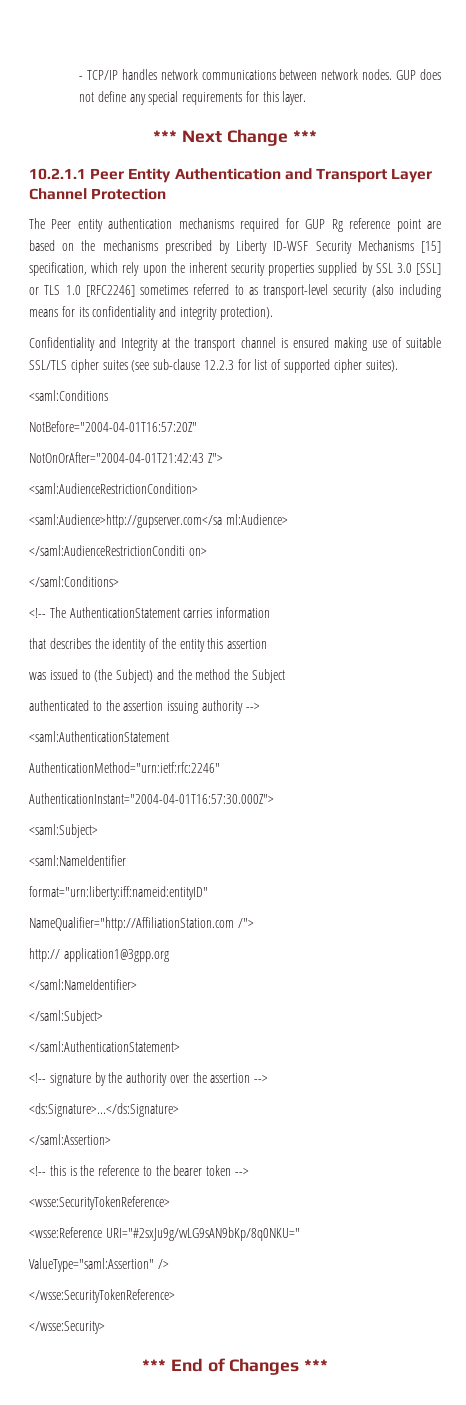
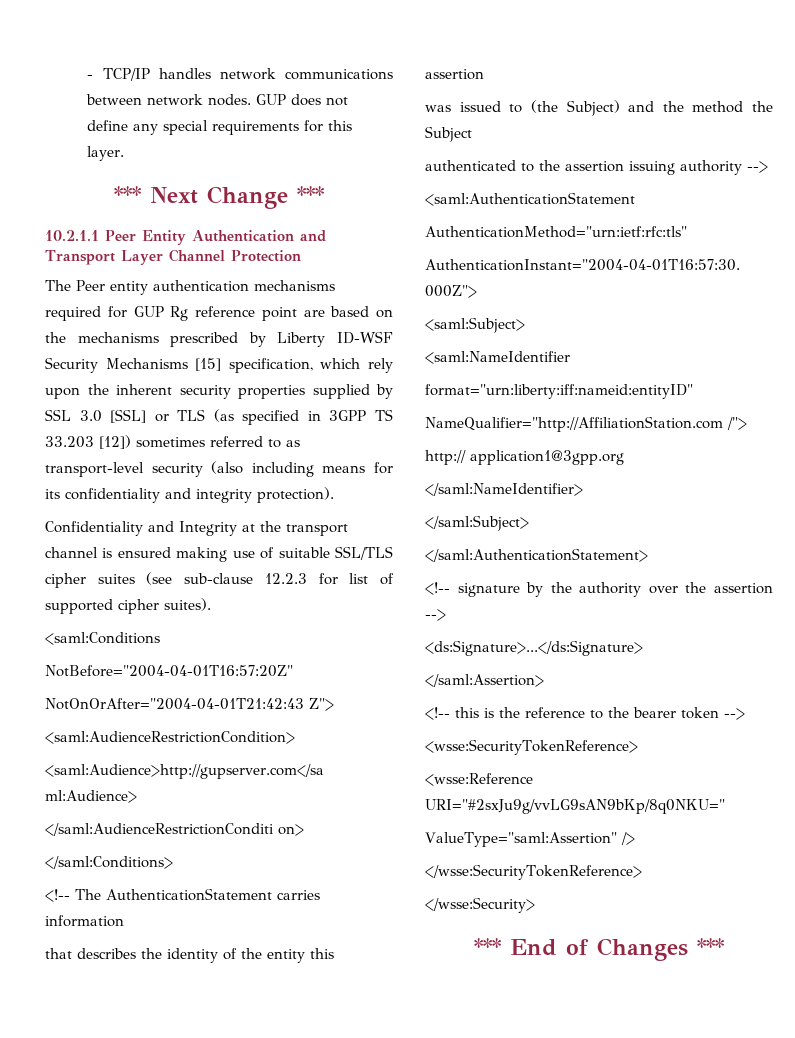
- The Peer entity authentication mechanisms required for GUP Rg reference point are based on the mechanisms prescribed by Liberty ID-WSF Security Mechanisms [15] specification, which rely upon the inherent security properties supplied by SSL 3.0 [SSL] or TLS 1.0 [RFC2246] sometimes referred to as transport-level security (also including means for its confidentiality and integrity protection).
+ The Peer entity authentication mechanisms required for GUP Rg reference point are based on the mechanisms prescribed by Liberty ID-WSF Security Mechanisms [15] specification, which rely upon the inherent security properties supplied by SSL 3.0 [SSL] or TLS (as specified in 3GPP TS 33.203 [12]) sometimes referred to as transport-level security (also including means for its confidentiality and integrity protection).
- AuthenticationMethod="urn:ietf:rfc:2246"
+ AuthenticationMethod="urn:ietf:rfc:tls"

